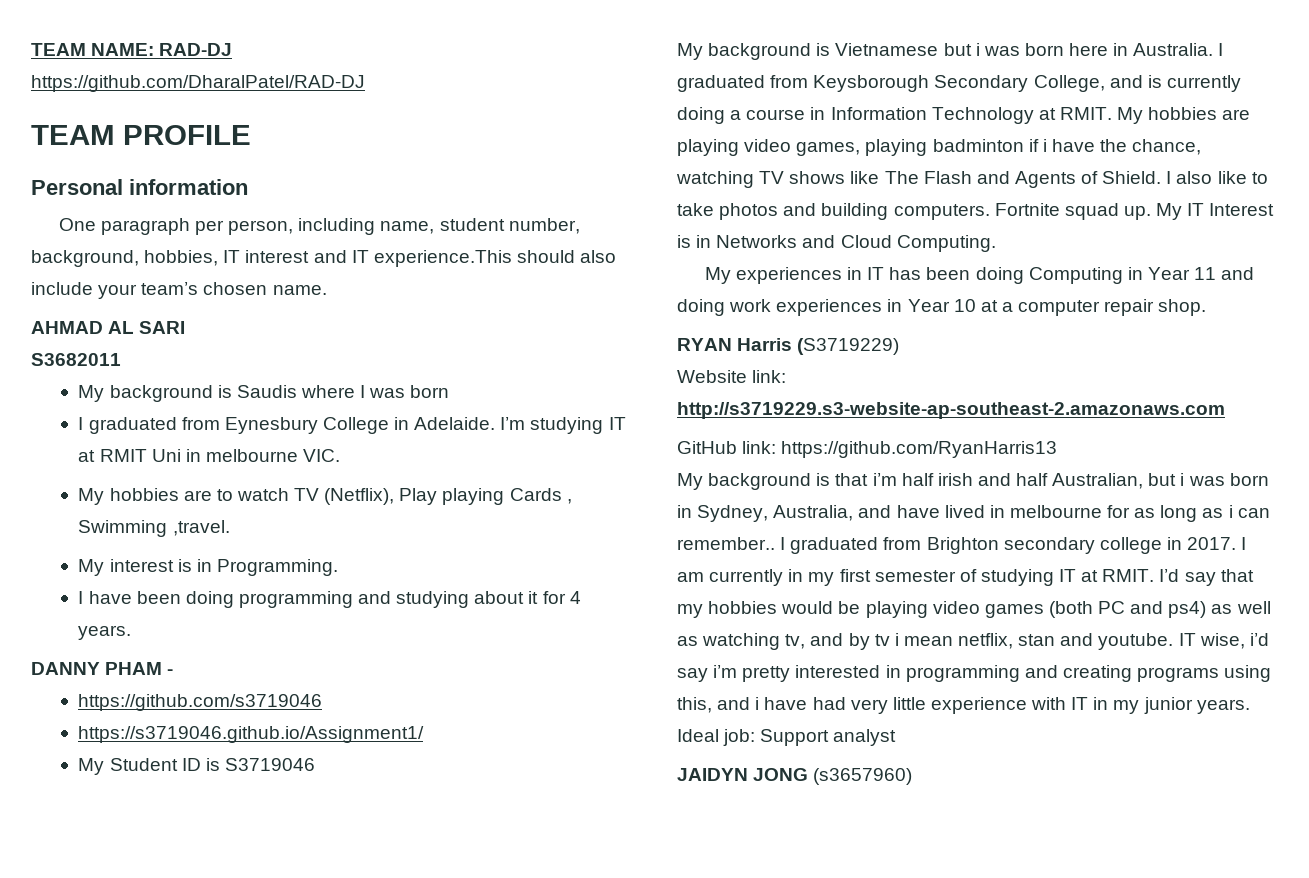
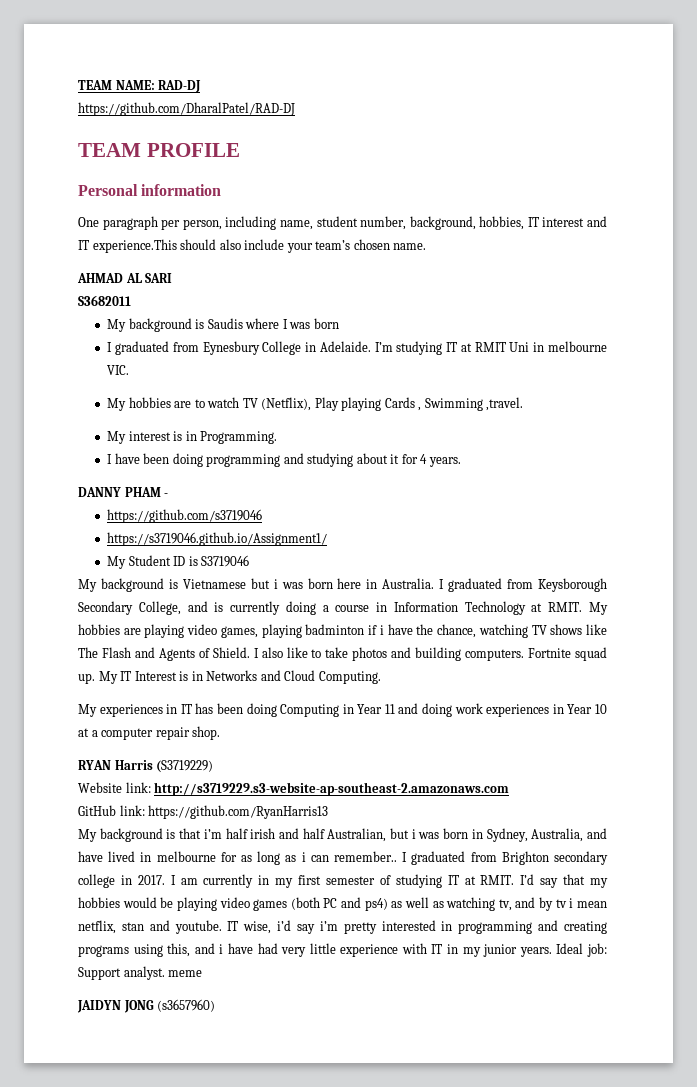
- Ideal job: Support analyst
+ Ideal job: Support analyst. meme

